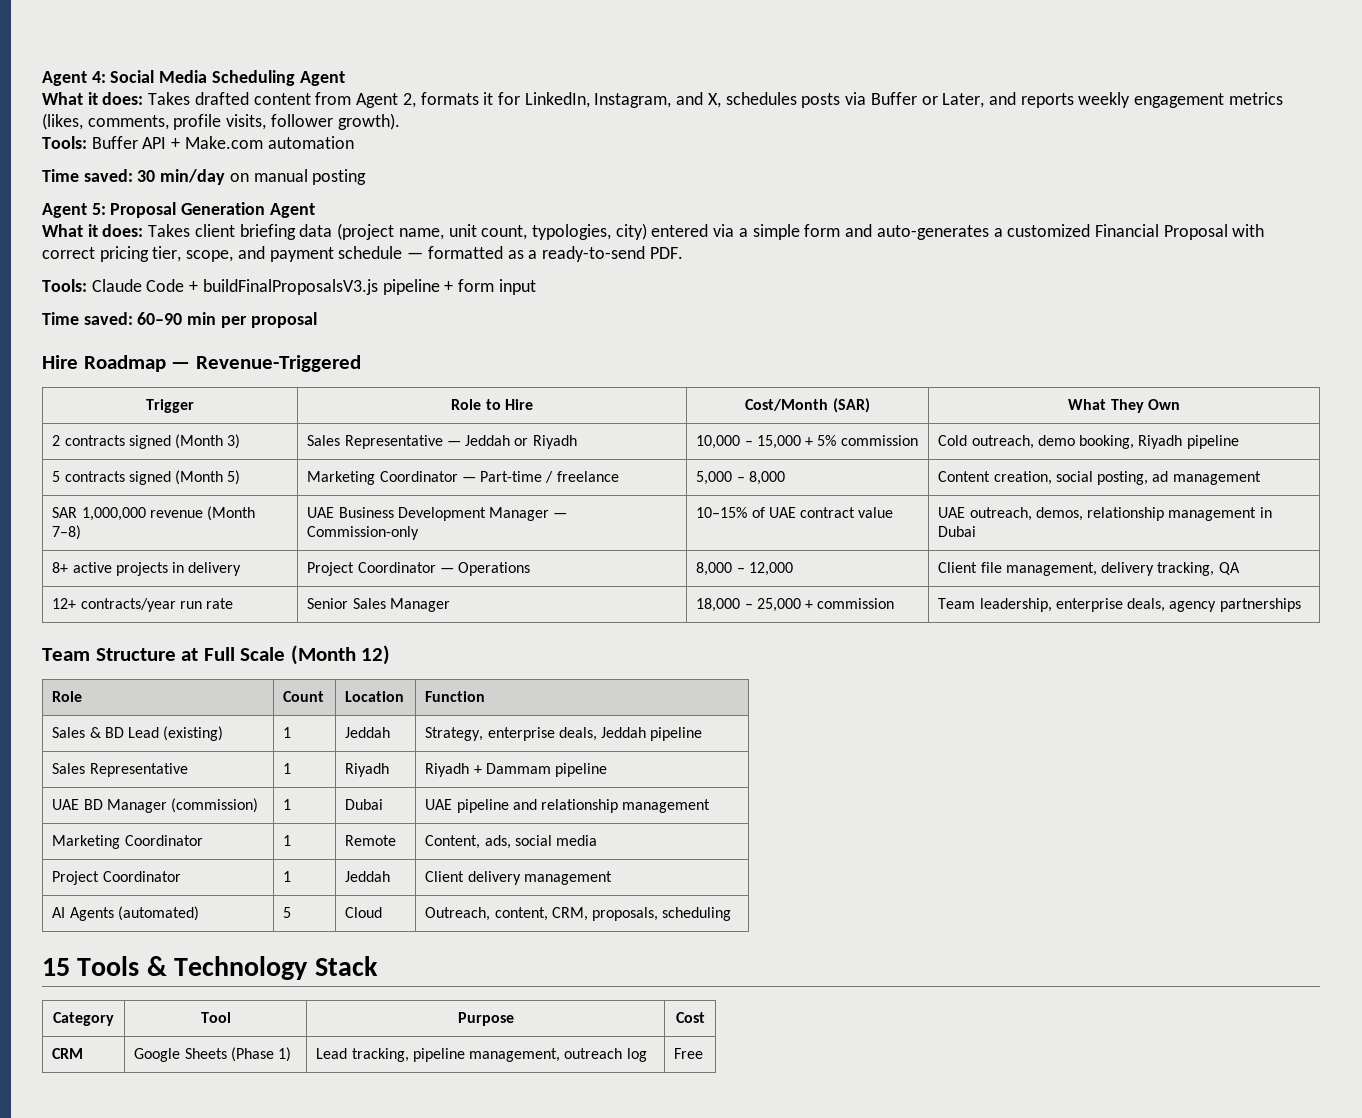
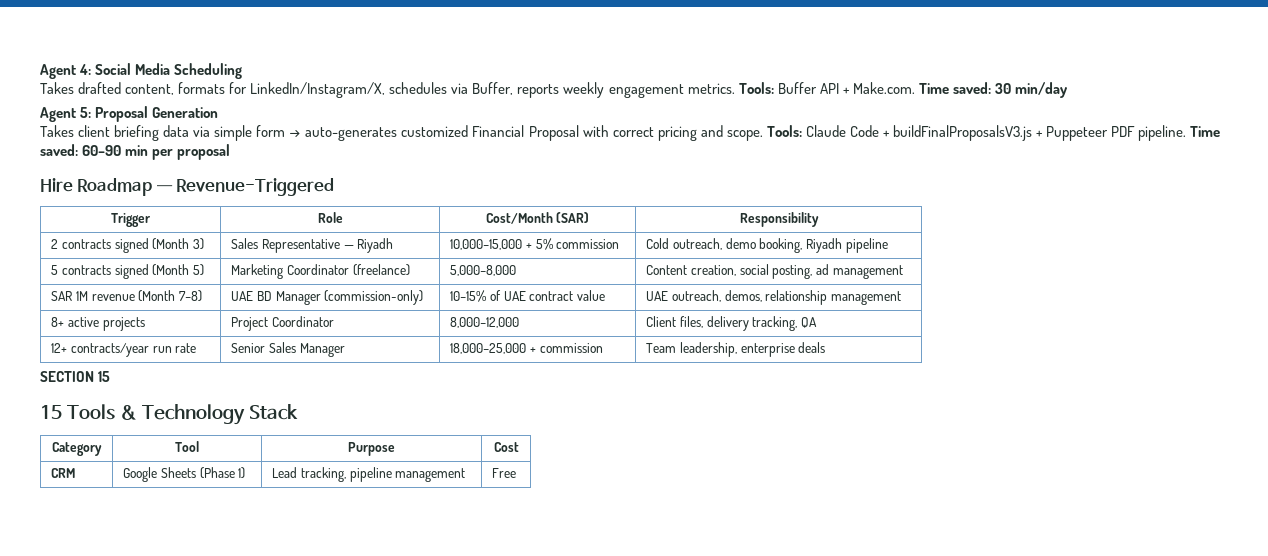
- Agent 4: Social Media Scheduling Agent
- What it does: Takes drafted content from Agent 2, formats it for LinkedIn, Instagram, and X, schedules posts via Buffer or Later, and reports weekly engagement metrics (likes, comments, profile visits, follower growth).
- Tools: Buffer API + Make.com automation
- Time saved: 30 min/day on manual posting
+ Agent 4: Social Media Scheduling
+ Takes drafted content, formats for LinkedIn/Instagram/X, schedules via Buffer, reports weekly engagement metrics. Tools: Buffer API + Make.com. Time saved: 30 min/day
- Agent 5: Proposal Generation Agent
- What it does: Takes client briefing data (project name, unit count, typologies, city) entered via a simple form and auto-generates a customized Financial Proposal with correct pricing tier, scope, and payment schedule — formatted as a ready-to-send PDF.
- Tools: Claude Code + buildFinalProposalsV3.js pipeline + form input
- Time saved: 60–90 min per proposal
+ Agent 5: Proposal Generation
+ Takes client briefing data via simple form → auto-generates customized Financial Proposal with correct pricing and scope. Tools: Claude Code + buildFinalProposalsV3.js + Puppeteer PDF pipeline. Time saved: 60–90 min per proposal
- Trigger | Role to Hire | Cost/Month (SAR) | What They Own
+ Trigger | Role | Cost/Month (SAR) | Responsibility
- 2 contracts signed (Month 3) | Sales Representative — Jeddah or Riyadh | 10,000 – 15,000 + 5% commission | Cold outreach, demo booking, Riyadh pipeline
+ 2 contracts signed (Month 3) | Sales Representative — Riyadh | 10,000–15,000 + 5% commission | Cold outreach, demo booking, Riyadh pipeline
- 5 contracts signed (Month 5) | Marketing Coordinator — Part-time / freelance | 5,000 – 8,000 | Content creation, social posting, ad management
+ 5 contracts signed (Month 5) | Marketing Coordinator (freelance) | 5,000–8,000 | Content creation, social posting, ad management
- SAR 1,000,000 revenue (Month 7–8) | UAE Business Development Manager — Commission-only | 10–15% of UAE contract value | UAE outreach, demos, relationship management in Dubai
+ SAR 1M revenue (Month 7–8) | UAE BD Manager (commission-only) | 10–15% of UAE contract value | UAE outreach, demos, relationship management
- 8+ active projects in delivery | Project Coordinator — Operations | 8,000 – 12,000 | Client file management, delivery tracking, QA
+ 8+ active projects | Project Coordinator | 8,000–12,000 | Client files, delivery tracking, QA
- 12+ contracts/year run rate | Senior Sales Manager | 18,000 – 25,000 + commission | Team leadership, enterprise deals, agency partnerships
- Team Structure at Full Scale (Month 12)
- Role | Count | Location | Function
- Sales & BD Lead (existing) | 1 | Jeddah | Strategy, enterprise deals, Jeddah pipeline
- Sales Representative | 1 | Riyadh | Riyadh + Dammam pipeline
- UAE BD Manager (commission) | 1 | Dubai | UAE pipeline and relationship management
- Marketing Coordinator | 1 | Remote | Content, ads, social media
- Project Coordinator | 1 | Jeddah | Client delivery management
- AI Agents (automated) | 5 | Cloud | Outreach, content, CRM, proposals, scheduling
+ 12+ contracts/year run rate | Senior Sales Manager | 18,000–25,000 + commission | Team leadership, enterprise deals
+ SECTION 15
- CRM | Google Sheets (Phase 1) | Lead tracking, pipeline management, outreach log | Free
+ CRM | Google Sheets (Phase 1) | Lead tracking, pipeline management | Free

